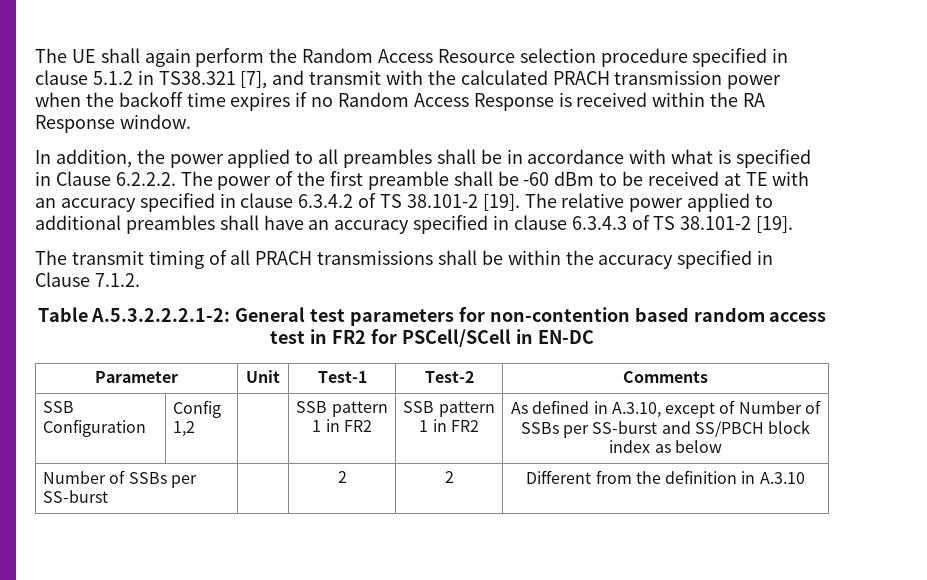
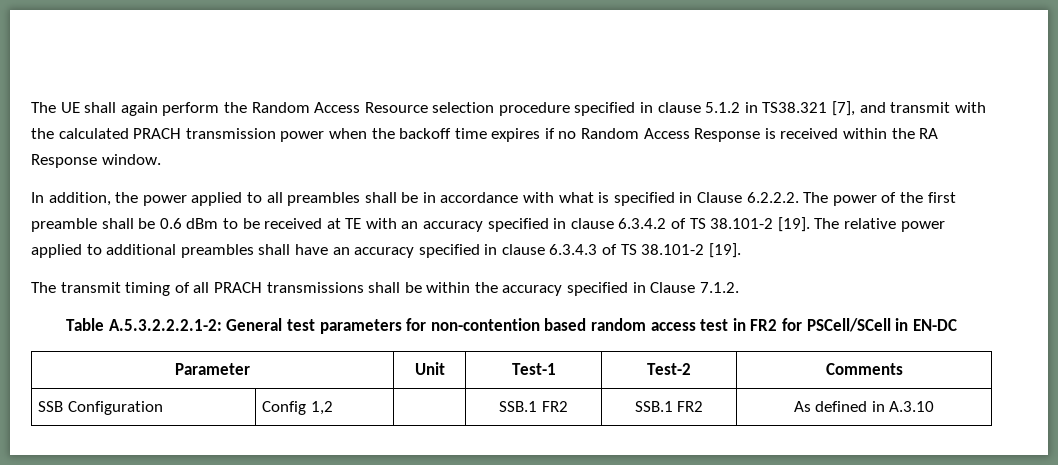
- In addition, the power applied to all preambles shall be in accordance with what is specified in Clause 6.2.2.2. The power of the first preamble shall be -60 dBm to be received at TE with an accuracy specified in clause 6.3.4.2 of TS 38.101-2 [19].
+ In addition, the power applied to all preambles shall be in accordance with what is specified in Clause 6.2.2.2. The power of the first preamble shall be 0.6 dBm to be received at TE with an accuracy specified in clause 6.3.4.2 of TS 38.101-2 [19].
- SSB Configuration | Config 1,2 | | SSB pattern 1 in FR2 | SSB pattern 1 in FR2 | As defined in A.3.10, except of Number of SSBs per SS-burst and SS/PBCH block index as below
- Number of SSBs per SS-burst | | 2 | 2 | Different from the definition in A.3.10
+ SSB Configuration | Config 1,2 | | SSB.1 FR2 | SSB.1 FR2 | As defined in A.3.10

